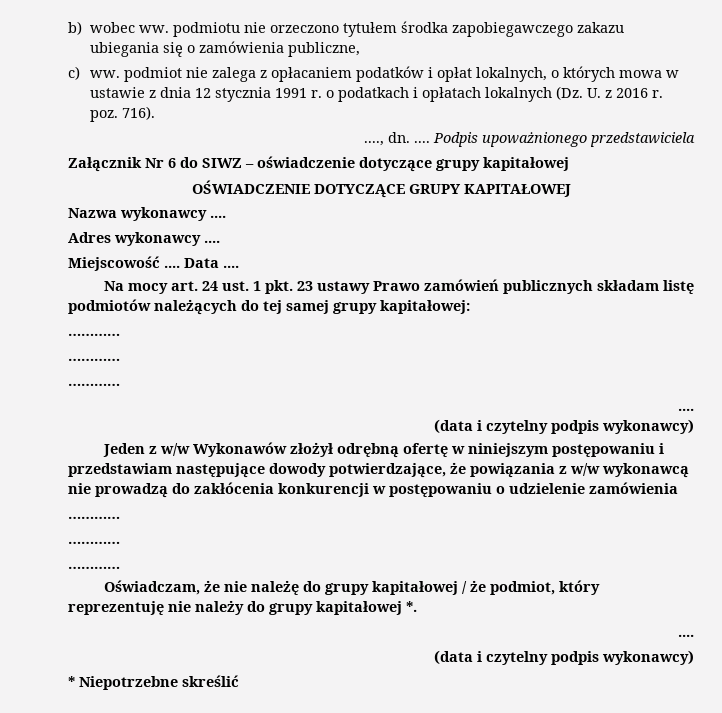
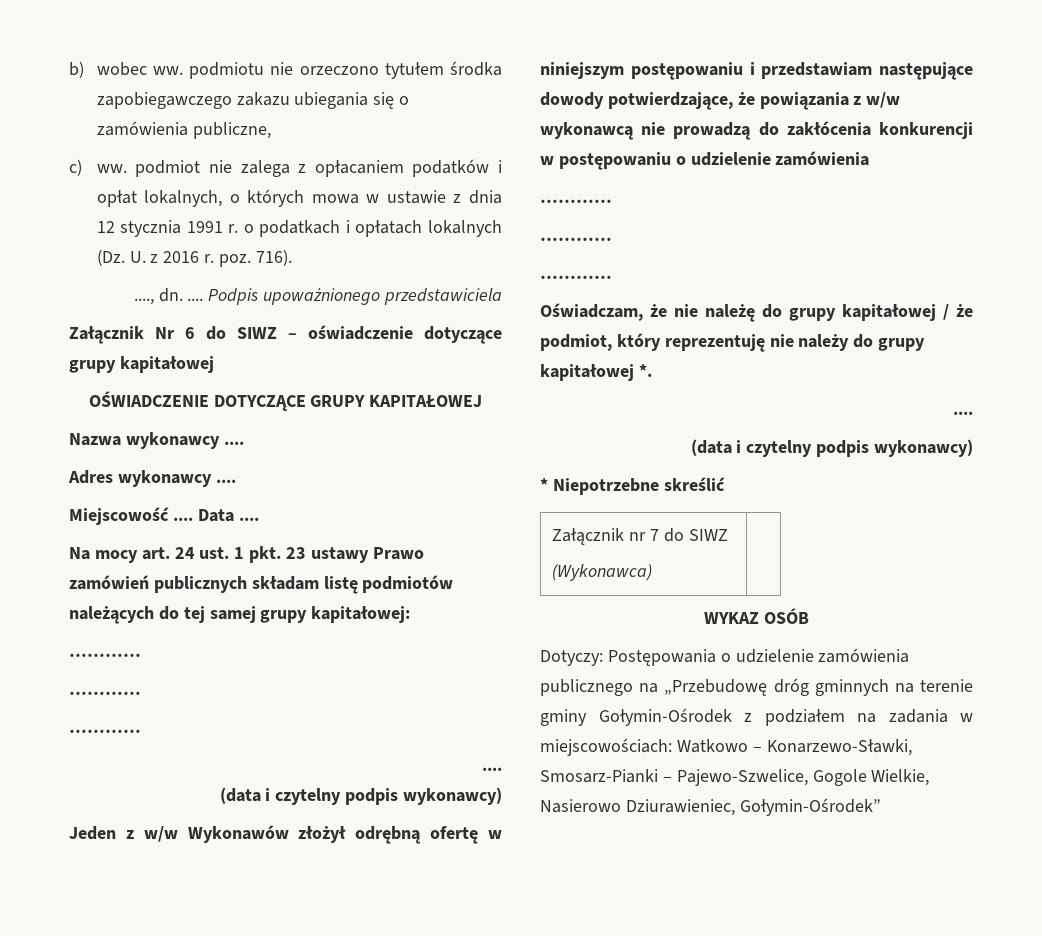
+ Załącznik nr 7 do SIWZ
+ (Wykonawca) |
+ WYKAZ OSÓB
+ Dotyczy: Postępowania o udzielenie zamówienia publicznego na „Przebudowę dróg gminnych na terenie gminy Gołymin-Ośrodek z podziałem na zadania w miejscowościach: Watkowo – Konarzewo-Sławki, Smosarz-Pianki – Pajewo-Szwelice, Gogole Wielkie, Nasierowo Dziurawieniec, Gołymin-Ośrodek”

